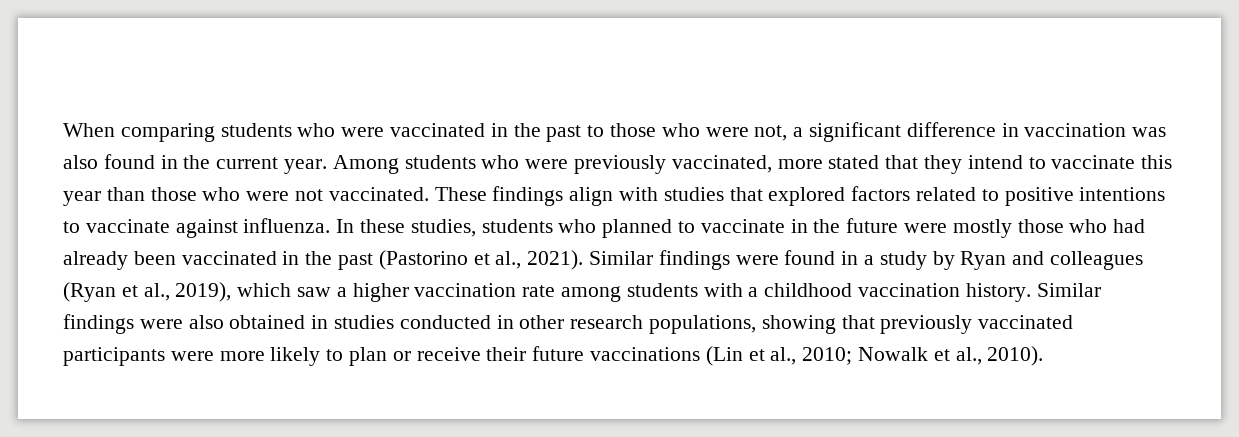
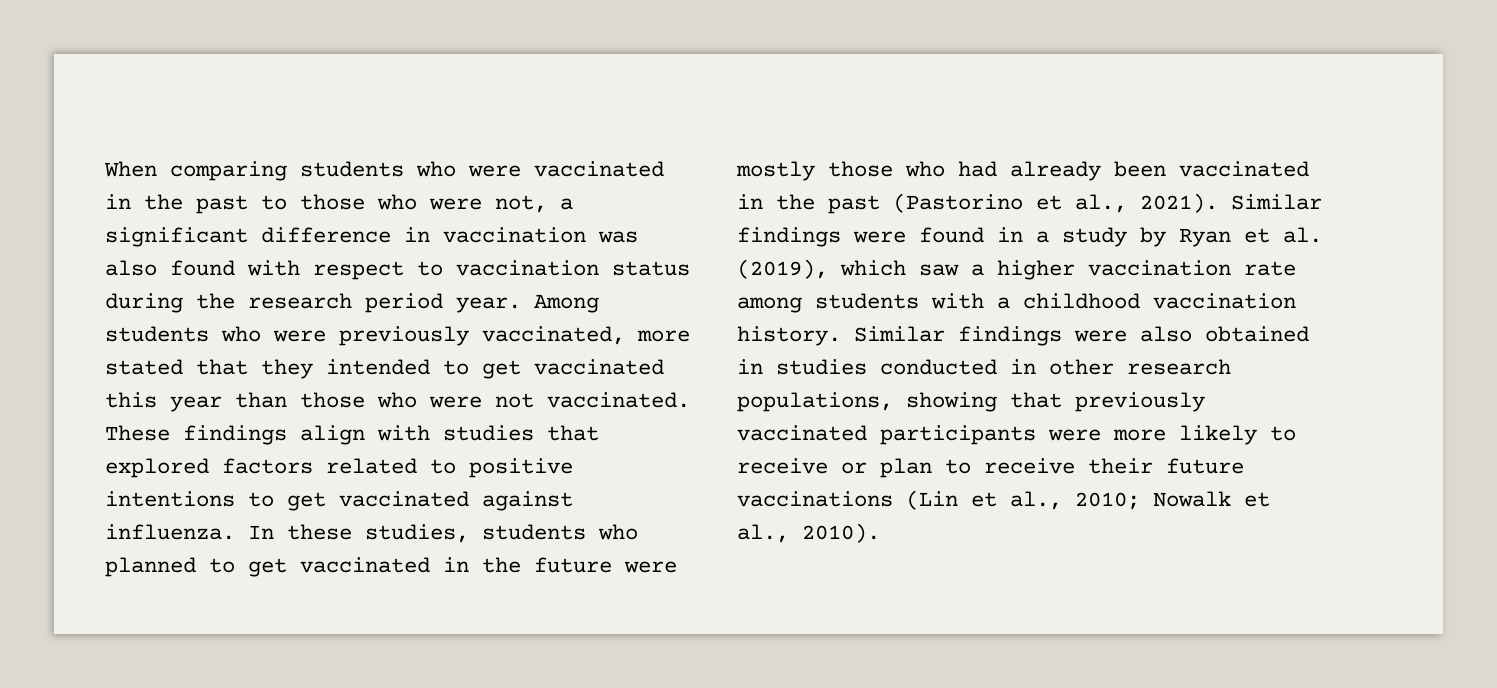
- When comparing students who were vaccinated in the past to those who were not, a significant difference in vaccination was also found in the current year.
+ When comparing students who were vaccinated in the past to those who were not, a significant difference in vaccination was also found with respect to vaccination status during the research period year.
- Among students who were previously vaccinated, more stated that they intend to vaccinate this year than those who were not vaccinated.
+ Among students who were previously vaccinated, more stated that they intended to get vaccinated this year than those who were not vaccinated.
- These findings align with studies that explored factors related to positive intentions to vaccinate against influenza.
+ These findings align with studies that explored factors related to positive intentions to get vaccinated against influenza.
- In these studies, students who planned to vaccinate in the future were mostly those who had already been vaccinated in the past (Pastorino et al., 2021).
+ In these studies, students who planned to get vaccinated in the future were mostly those who had already been vaccinated in the past (Pastorino et al., 2021).
- Similar findings were found in a study by Ryan and colleagues (Ryan et al., 2019), which saw a higher vaccination rate among students with a childhood vaccination history.
+ Similar findings were found in a study by Ryan et al. (2019), which saw a higher vaccination rate among students with a childhood vaccination history.
- Similar findings were also obtained in studies conducted in other research populations, showing that previously vaccinated participants were more likely to plan or receive their future vaccinations (Lin et al., 2010; Nowalk et al., 2010).
+ Similar findings were also obtained in studies conducted in other research populations, showing that previously vaccinated participants were more likely to receive or plan to receive their future vaccinations (Lin et al., 2010; Nowalk et al., 2010).

